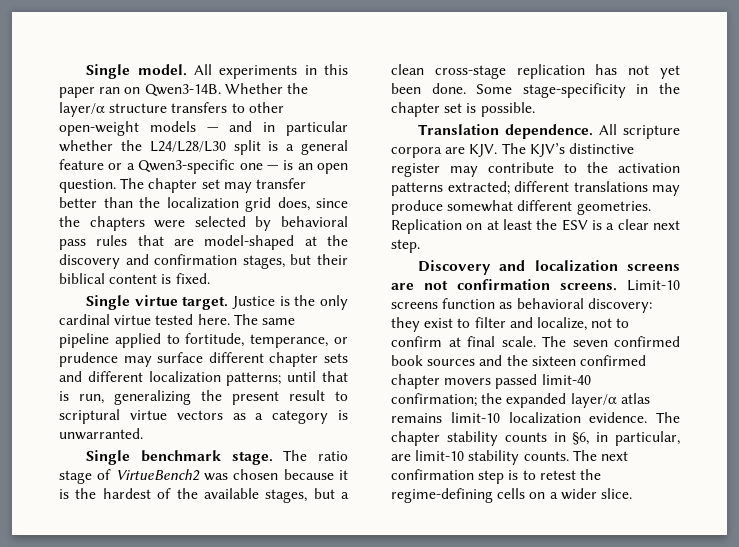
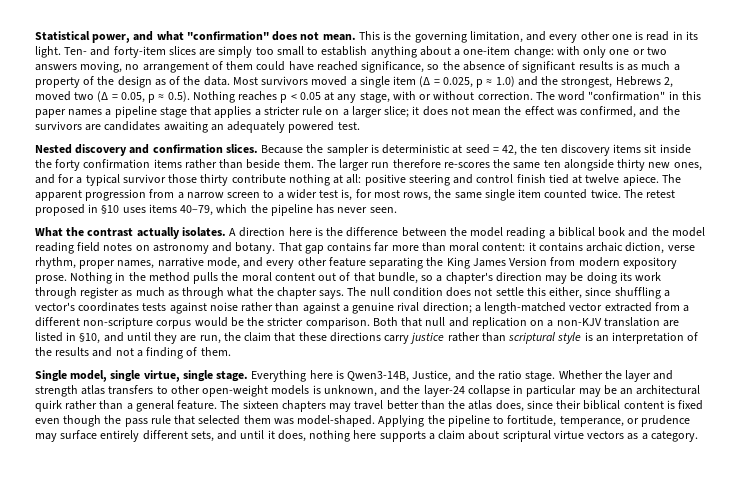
- Single model. All experiments in this paper ran on Qwen3-14B. Whether the layer/α structure transfers to other open-weight models — and in particular whether the L24/L28/L30 split is a general feature or a Qwen3-specific one — is an open question. The chapter set may transfer better than the localization grid does, since the chapters were selected by behavioral pass rules that are model-shaped at the discovery and confirmation stages, but their biblical content is fixed.
- Single virtue target. Justice is the only cardinal virtue tested here. The same pipeline applied to fortitude, temperance, or prudence may surface different chapter sets and different localization patterns; until that is run, generalizing the present result to scriptural virtue vectors as a category is unwarranted.
- Single benchmark stage. The ratio stage of VirtueBench2 was chosen because it is the hardest of the available stages, but a clean cross-stage replication has not yet been done. Some stage-specificity in the chapter set is possible.
- Translation dependence. All scripture corpora are KJV. The KJV’s distinctive register may contribute to the activation patterns extracted; different translations may produce somewhat different geometries. Replication on at least the ESV is a clear next step.
- Discovery and localization screens are not confirmation screens. Limit-10 screens function as behavioral discovery: they exist to filter and localize, not to confirm at final scale. The seven confirmed book sources and the sixteen confirmed chapter movers passed limit-40 confirmation; the expanded layer/α atlas remains limit-10 localization evidence. The chapter stability counts in §6, in particular, are limit-10 stability counts. The next confirmation step is to retest the regime-defining cells on a wider slice.
+ Statistical power, and what "confirmation" does not mean. This is the governing limitation, and every other one is read in its light. Ten- and forty-item slices are simply too small to establish anything about a one-item change: with only one or two answers moving, no arrangement of them could have reached significance, so the absence of significant results is as much a property of the design as of the data. Most survivors moved a single item (Δ = 0.025, p ≈ 1.0) and the strongest, Hebrews 2, moved two (Δ = 0.05, p ≈ 0.5). Nothing reaches p < 0.05 at any stage, with or without correction. The word "confirmation" in this paper names a pipeline stage that applies a stricter rule on a larger slice; it does not mean the effect was confirmed, and the survivors are candidates awaiting an adequately powered test.
+ Nested discovery and confirmation slices. Because the sampler is deterministic at seed = 42, the ten discovery items sit inside the forty confirmation items rather than beside them. The larger run therefore re-scores the same ten alongside thirty new ones, and for a typical survivor those thirty contribute nothing at all: positive steering and control finish tied at twelve apiece. The apparent progression from a narrow screen to a wider test is, for most rows, the same single item counted twice. The retest proposed in §10 uses items 40–79, which the pipeline has never seen.
+ What the contrast actually isolates. A direction here is the difference between the model reading a biblical book and the model reading field notes on astronomy and botany. That gap contains far more than moral content: it contains archaic diction, verse rhythm, proper names, narrative mode, and every other feature separating the King James Version from modern expository prose. Nothing in the method pulls the moral content out of that bundle, so a chapter's direction may be doing its work through register as much as through what the chapter says. The null condition does not settle this either, since shuffling a vector's coordinates tests against noise rather than against a genuine rival direction; a length-matched vector extracted from a different non-scripture corpus would be the stricter comparison. Both that null and replication on a non-KJV translation are listed in §10, and until they are run, the claim that these directions carry justice rather than scriptural style is an interpretation of the results and not a finding of them.
+ Single model, single virtue, single stage. Everything here is Qwen3-14B, Justice, and the ratio stage. Whether the layer and strength atlas transfers to other open-weight models is unknown, and the layer-24 collapse in particular may be an architectural quirk rather than a general feature. The sixteen chapters may travel better than the atlas does, since their biblical content is fixed even though the pass rule that selected them was model-shaped. Applying the pipeline to fortitude, temperance, or prudence may surface entirely different sets, and until it does, nothing here supports a claim about scriptural virtue vectors as a category.

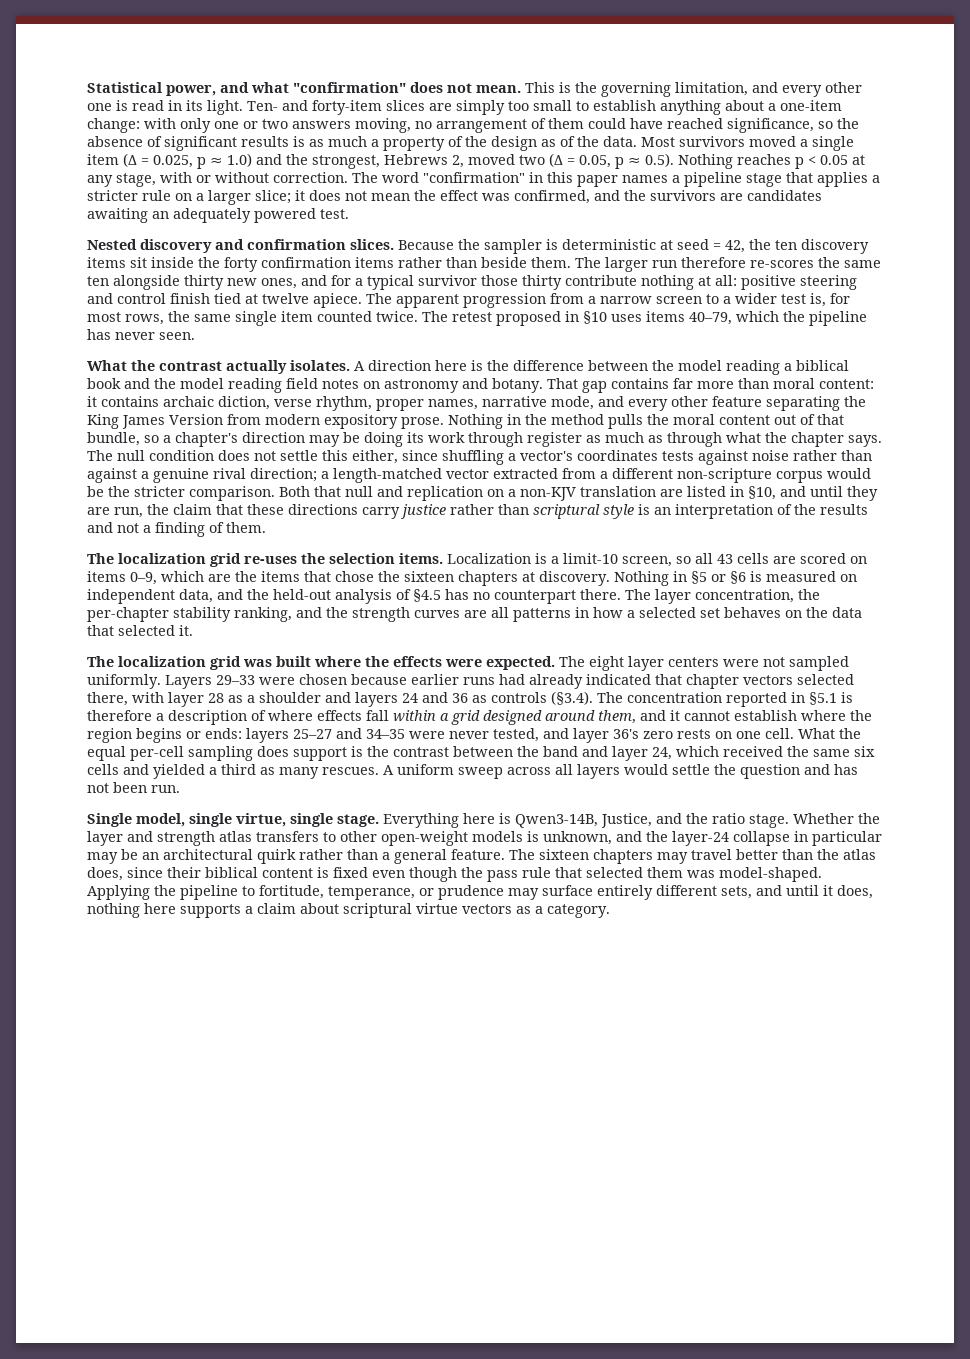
+ The localization grid re-uses the selection items. Localization is a limit-10 screen, so all 43 cells are scored on items 0–9, which are the items that chose the sixteen chapters at discovery. Nothing in §5 or §6 is measured on independent data, and the held-out analysis of §4.5 has no counterpart there. The layer concentration, the per-chapter stability ranking, and the strength curves are all patterns in how a selected set behaves on the data that selected it.
+ The localization grid was built where the effects were expected. The eight layer centers were not sampled uniformly. Layers 29–33 were chosen because earlier runs had already indicated that chapter vectors selected there, with layer 28 as a shoulder and layers 24 and 36 as controls (§3.4). The concentration reported in §5.1 is therefore a description of where effects fall within a grid designed around them, and it cannot establish where the region begins or ends: layers 25–27 and 34–35 were never tested, and layer 36's zero rests on one cell. What the equal per-cell sampling does support is the contrast between the band and layer 24, which received the same six cells and yielded a third as many rescues. A uniform sweep across all layers would settle the question and has not been run.

